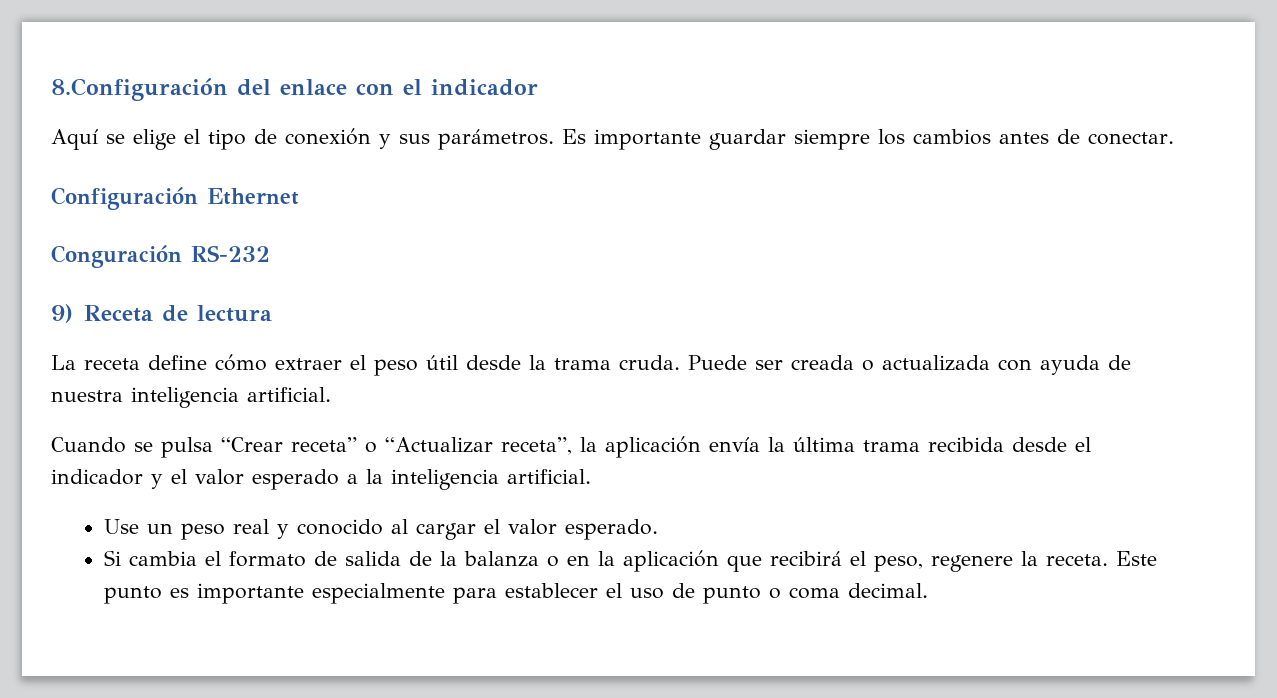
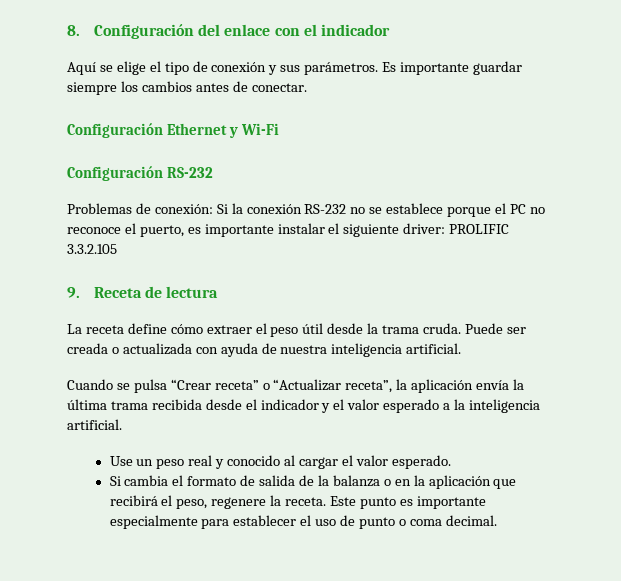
- 8.Configuración del enlace con el indicador
+ 8. Configuración del enlace con el indicador
- Configuración Ethernet
- Conguración RS-232
- 9) Receta de lectura
+ Configuración Ethernet y Wi-Fi
+ Configuración RS-232
+ Problemas de conexión: Si la conexión RS-232 no se establece porque el PC no reconoce el puerto, es importante instalar el siguiente driver: PROLIFIC 3.3.2.105
+ 9. Receta de lectura

